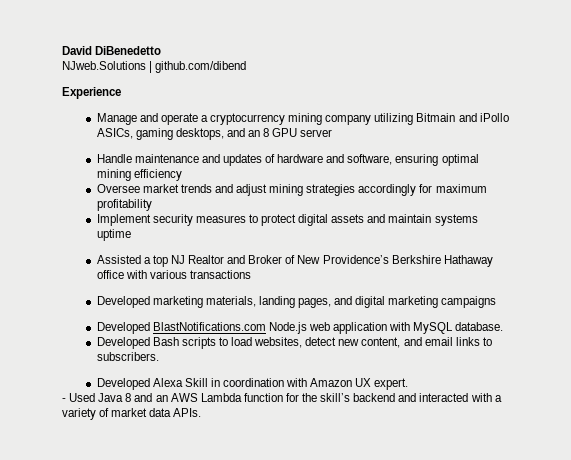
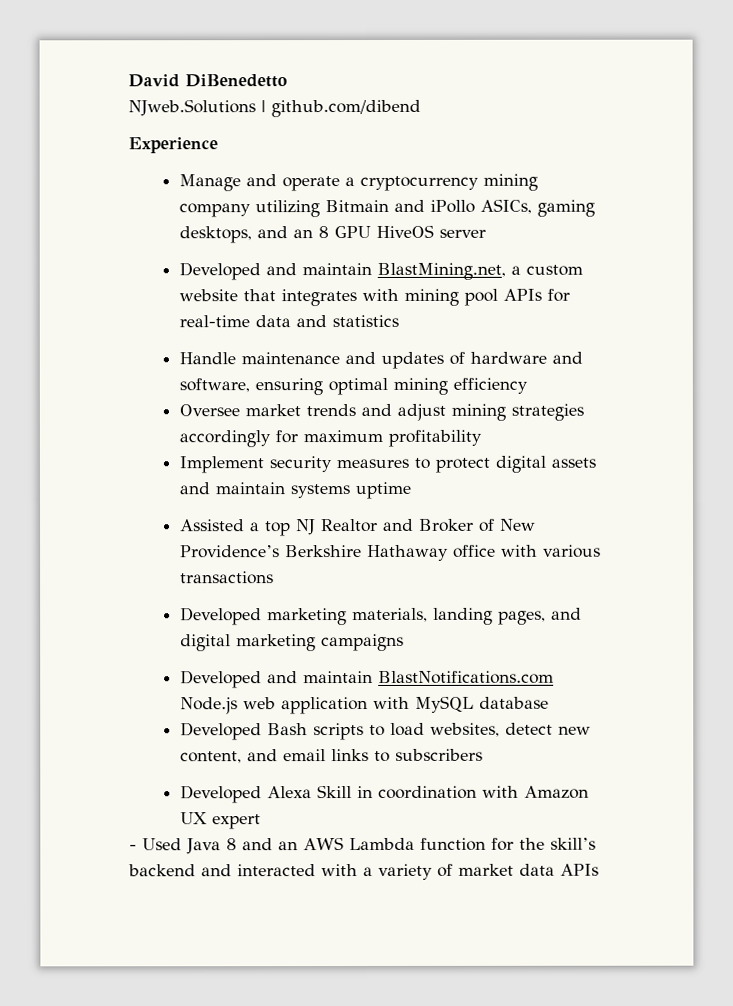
- Manage and operate a cryptocurrency mining company utilizing Bitmain and iPollo ASICs, gaming desktops, and an 8 GPU server
+ Manage and operate a cryptocurrency mining company utilizing Bitmain and iPollo ASICs, gaming desktops, and an 8 GPU HiveOS server
+ Developed and maintain BlastMining.net, a custom website that integrates with mining pool APIs for real-time data and statistics
- Developed BlastNotifications.com Node.js web application with MySQL database.
+ Developed and maintain BlastNotifications.com Node.js web application with MySQL database
- Developed Bash scripts to load websites, detect new content, and email links to subscribers.
+ Developed Bash scripts to load websites, detect new content, and email links to subscribers
- Developed Alexa Skill in coordination with Amazon UX expert.
+ Developed Alexa Skill in coordination with Amazon UX expert
- - Used Java 8 and an AWS Lambda function for the skill’s backend and interacted with a variety of market data APIs.
+ - Used Java 8 and an AWS Lambda function for the skill’s backend and interacted with a variety of market data APIs

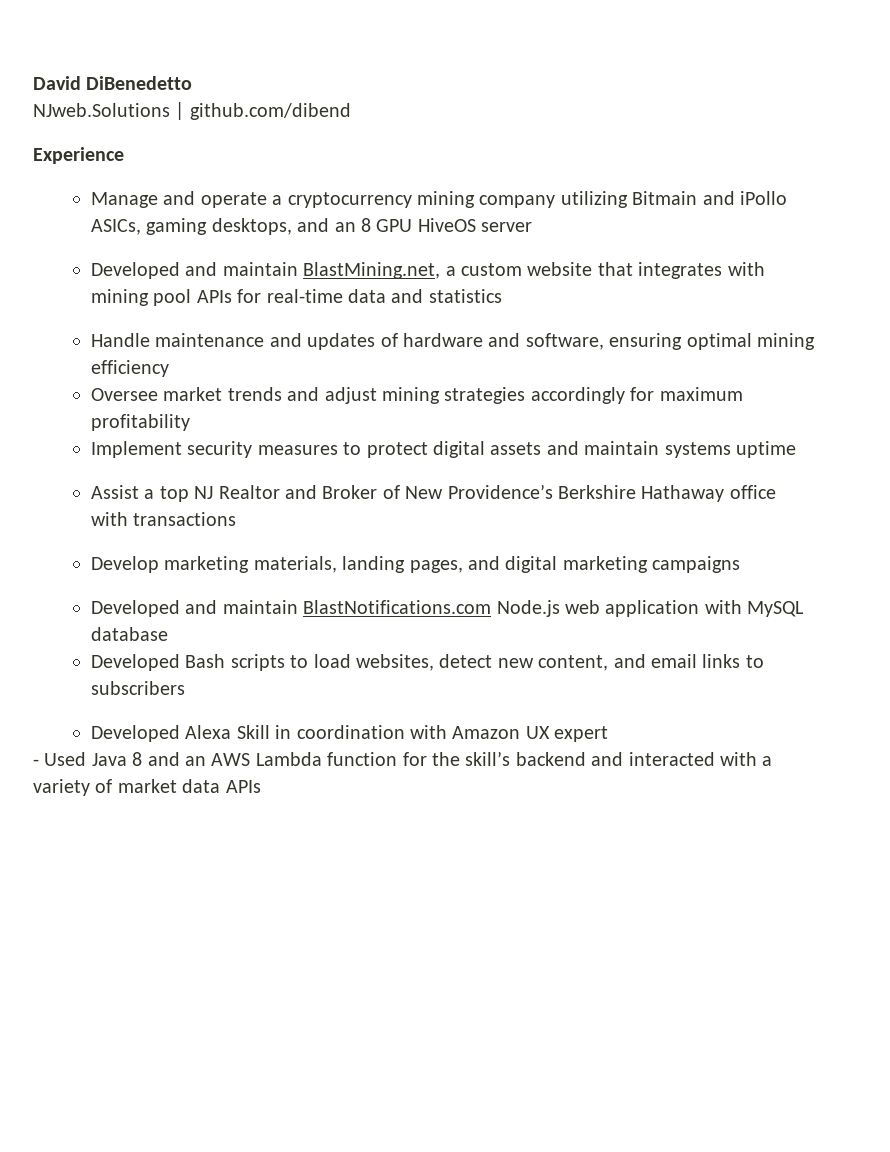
- Assisted a top NJ Realtor and Broker of New Providence’s Berkshire Hathaway office with various transactions
+ Assist a top NJ Realtor and Broker of New Providence’s Berkshire Hathaway office with transactions
- Developed marketing materials, landing pages, and digital marketing campaigns
+ Develop marketing materials, landing pages, and digital marketing campaigns

